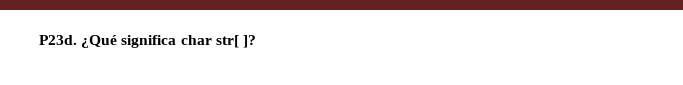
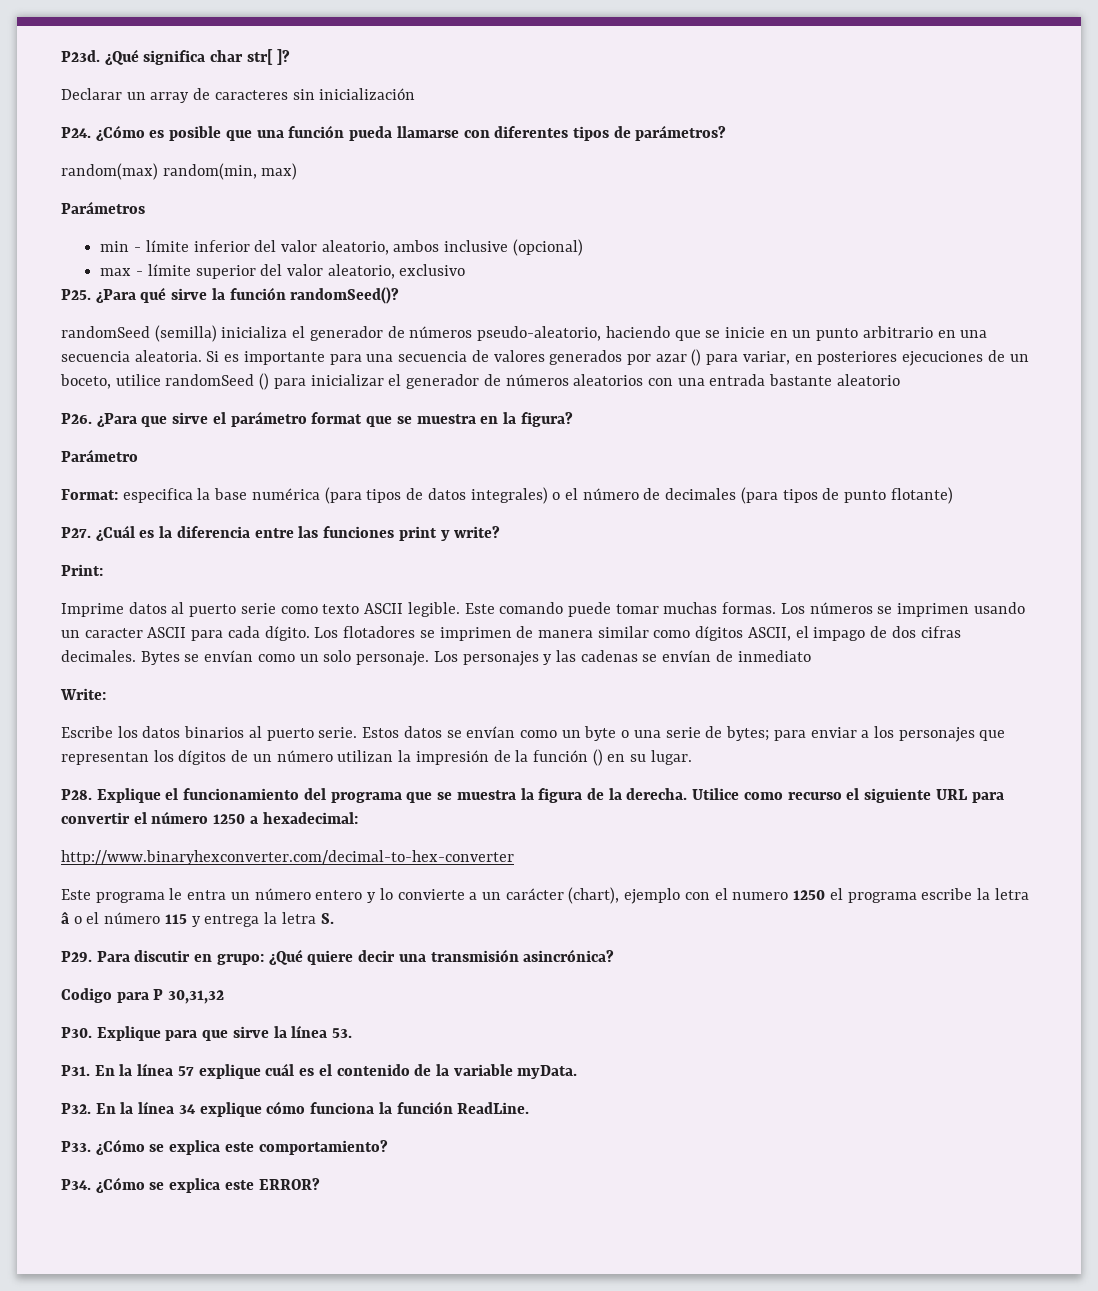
+ Declarar un array de caracteres sin inicialización
+ P24. ¿Cómo es posible que una función pueda llamarse con diferentes tipos de parámetros?
+ random(max) random(min, max)
+ Parámetros
+ min - límite inferior del valor aleatorio, ambos inclusive (opcional)
+ max - límite superior del valor aleatorio, exclusivo
+ P25. ¿Para qué sirve la función randomSeed()?
+ randomSeed (semilla) inicializa el generador de números pseudo-aleatorio, haciendo que se inicie en un punto arbitrario en una secuencia aleatoria. Si es importante para una secuencia de valores generados por azar () para variar, en posteriores ejecuciones de un boceto, utilice randomSeed () para inicializar el generador de números aleatorios con una entrada bastante aleatorio
+ P26. ¿Para que sirve el parámetro format que se muestra en la figura?
+ Parámetro
+ Format: especifica la base numérica (para tipos de datos integrales) o el número de decimales (para tipos de punto flotante)
+ P27. ¿Cuál es la diferencia entre las funciones print y write?
+ Print:
+ Imprime datos al puerto serie como texto ASCII legible. Este comando puede tomar muchas formas. Los números se imprimen usando un caracter ASCII para cada dígito. Los flotadores se imprimen de manera similar como dígitos ASCII, el impago de dos cifras decimales. Bytes se envían como un solo personaje. Los personajes y las cadenas se envían de inmediato
+ Write:
+ Escribe los datos binarios al puerto serie. Estos datos se envían como un byte o una serie de bytes; para enviar a los personajes que representan los dígitos de un número utilizan la impresión de la función () en su lugar.
+ P28. Explique el funcionamiento del programa que se muestra la figura de la derecha. Utilice como recurso el siguiente URL para convertir el número 1250 a hexadecimal:
+ http://www.binaryhexconverter.com/decimal-to-hex-converter
+ Este programa le entra un número entero y lo convierte a un carácter (chart), ejemplo con el numero 1250 el programa escribe la letra â o el número 115 y entrega la letra S.
+ P29. Para discutir en grupo: ¿Qué quiere decir una transmisión asincrónica?
+ Codigo para P 30,31,32
+ P30. Explique para que sirve la línea 53.
+ P31. En la línea 57 explique cuál es el contenido de la variable myData.
+ P32. En la línea 34 explique cómo funciona la función ReadLine.
+ P33. ¿Cómo se explica este comportamiento?
+ P34. ¿Cómo se explica este ERROR?

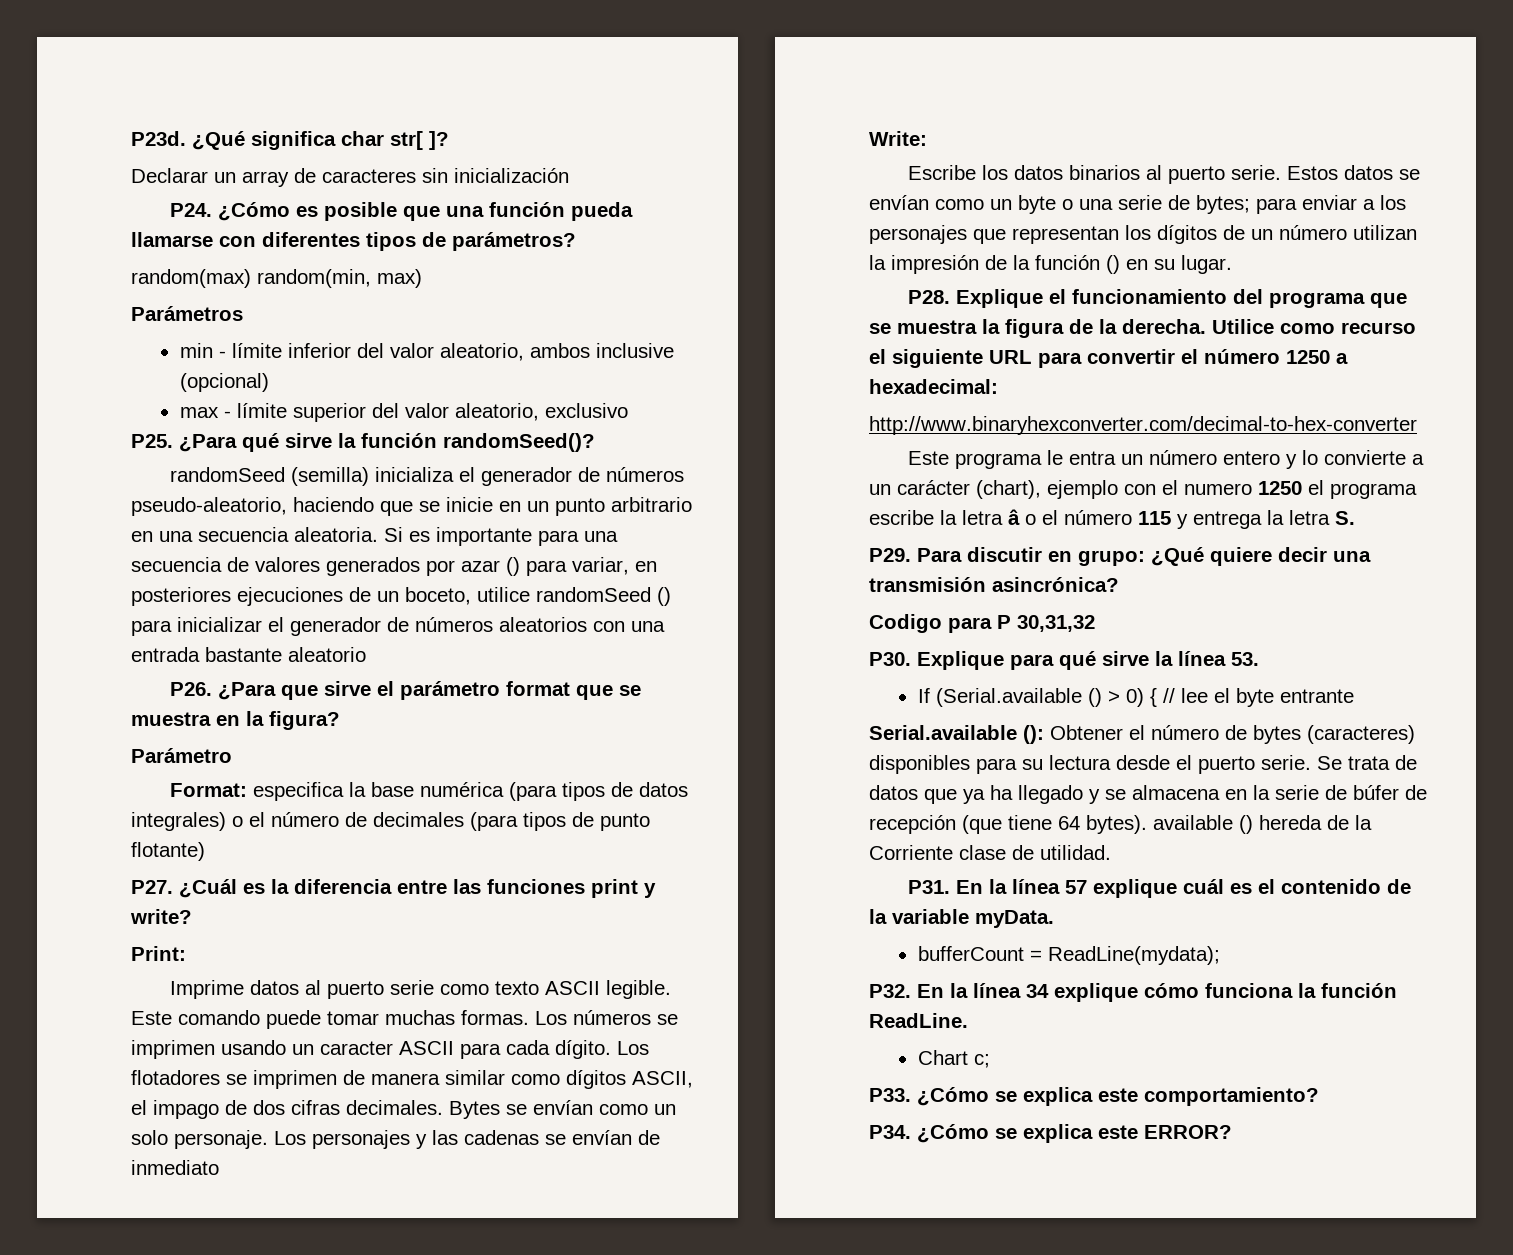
- P30. Explique para que sirve la línea 53.
+ P30. Explique para qué sirve la línea 53.
+ If (Serial.available () > 0) { // lee el byte entrante
+ Serial.available (): Obtener el número de bytes (caracteres) disponibles para su lectura desde el puerto serie. Se trata de datos que ya ha llegado y se almacena en la serie de búfer de recepción (que tiene 64 bytes). available () hereda de la Corriente clase de utilidad.
+ bufferCount = ReadLine(mydata);
+ Chart c;

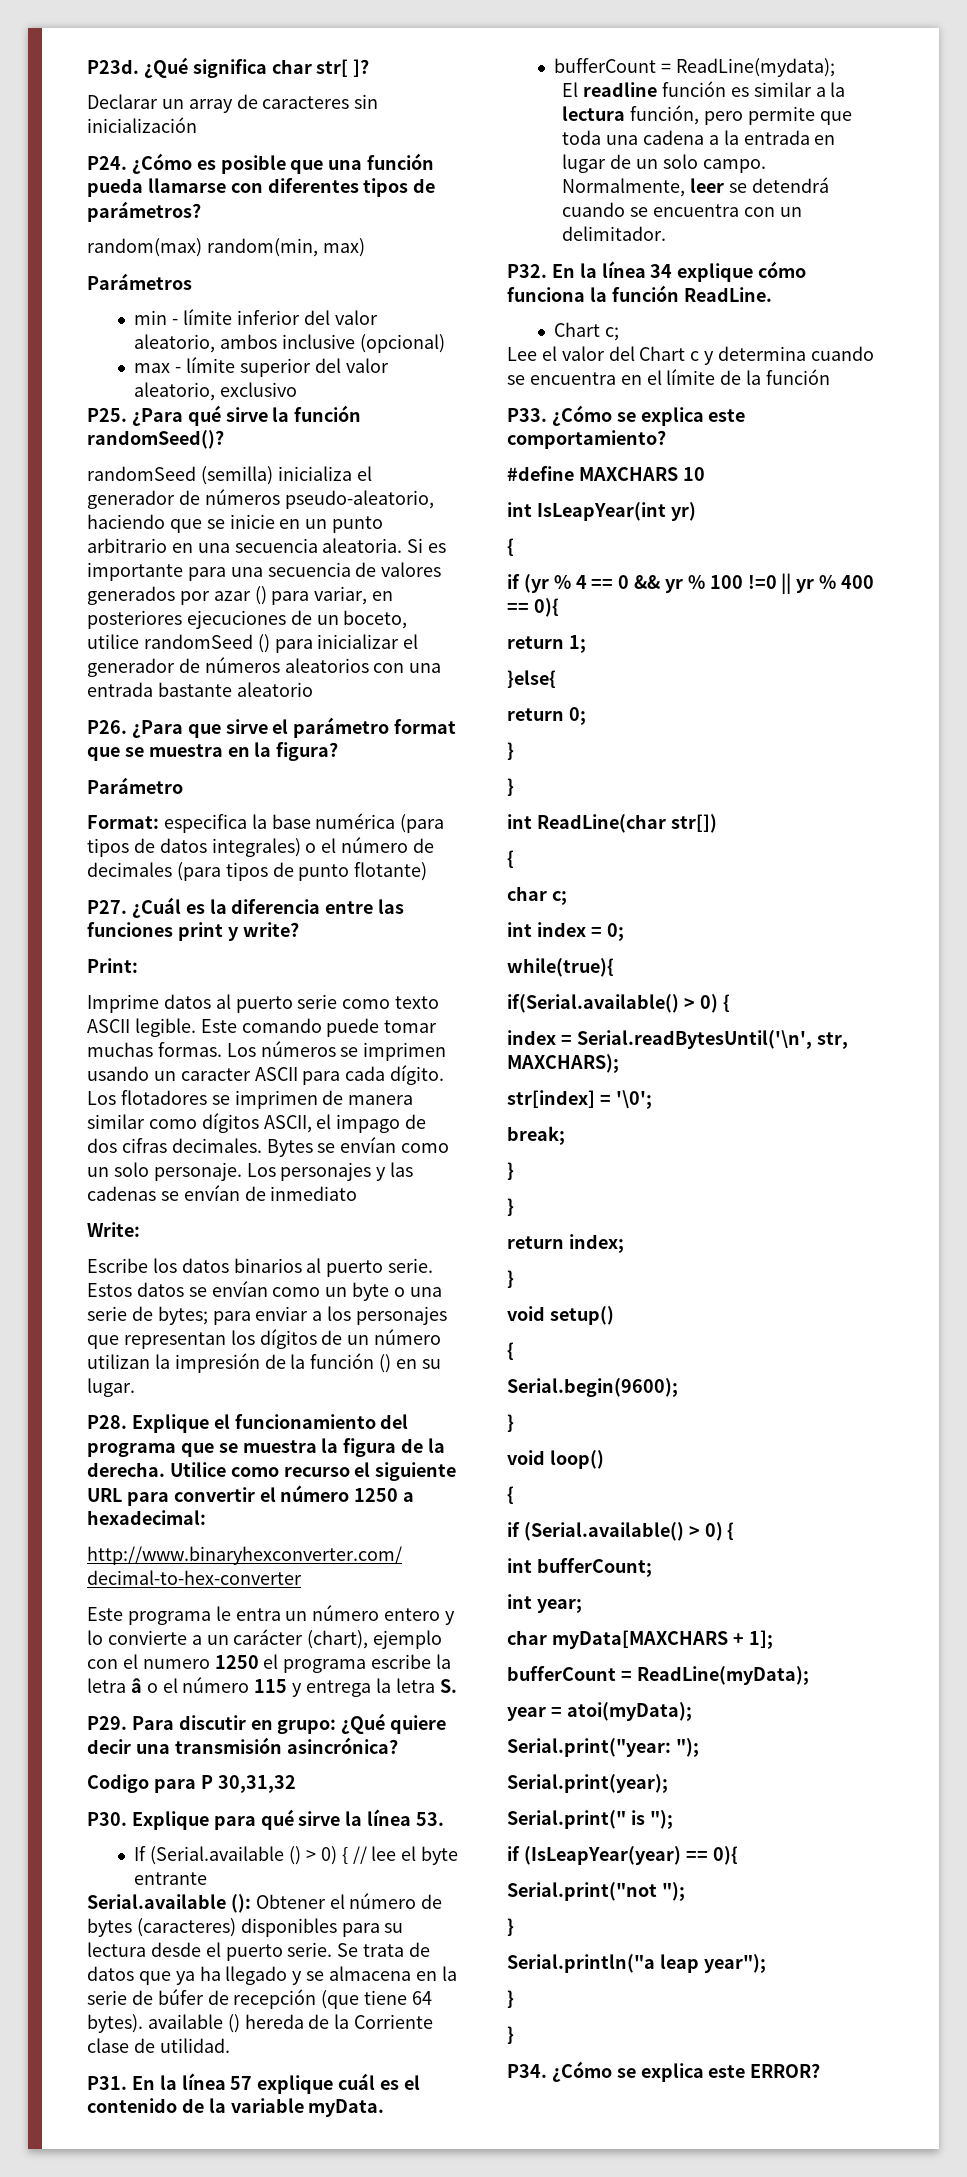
+ El readline función es similar a la lectura función, pero permite que toda una cadena a la entrada en lugar de un solo campo. Normalmente, leer se detendrá cuando se encuentra con un delimitador.
+ Lee el valor del Chart c y determina cuando se encuentra en el límite de la función
+ #define MAXCHARS 10
+ int IsLeapYear(int yr)
+ {
+ if (yr % 4 == 0 && yr % 100 !=0 || yr % 400 == 0){
+ return 1;
+ }else{
+ return 0;
+ }
+ }
+ int ReadLine(char str[])
+ {
+ char c;
+ int index = 0;
+ while(true){
+ if(Serial.available() > 0) {
+ index = Serial.readBytesUntil('\n', str, MAXCHARS);
+ str[index] = '\0';
+ break;
+ }
+ }
+ return index;
+ }
+ void setup()
+ {
+ Serial.begin(9600);
+ }
+ void loop()
+ {
+ if (Serial.available() > 0) {
+ int bufferCount;
+ int year;
+ char myData[MAXCHARS + 1];
+ bufferCount = ReadLine(myData);
+ year = atoi(myData);
+ Serial.print("year: ");
+ Serial.print(year);
+ Serial.print(" is ");
+ if (IsLeapYear(year) == 0){
+ Serial.print("not ");
+ }
+ Serial.println("a leap year");
+ }
+ }

